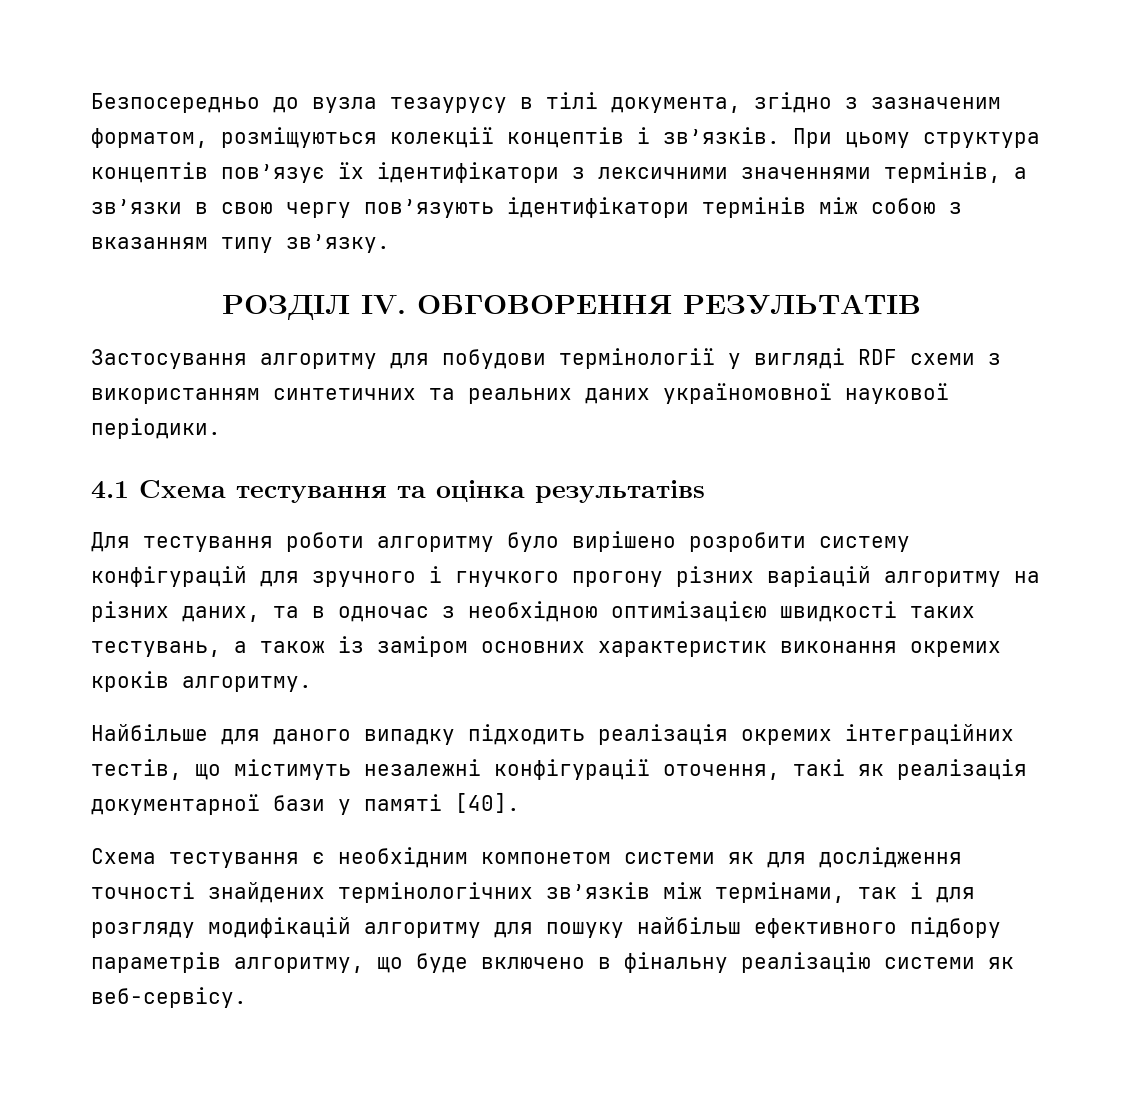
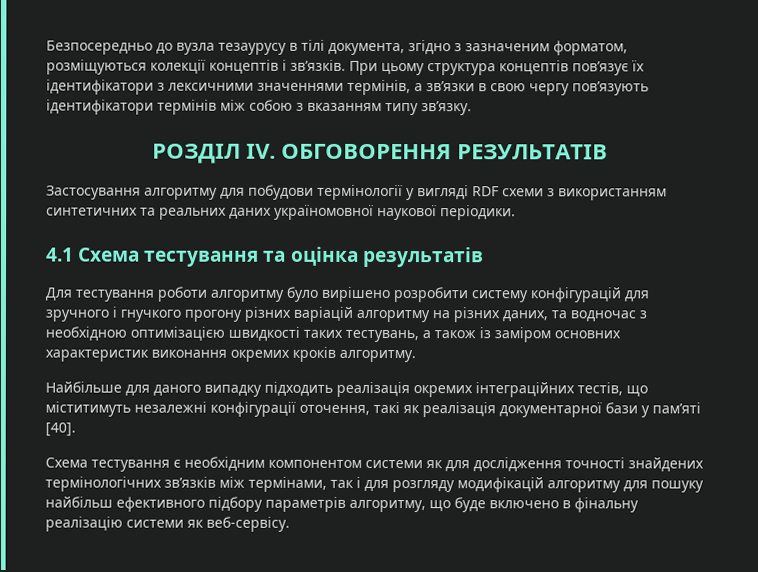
- 4.1 Схема тестування та оцінка результатівs
+ 4.1 Схема тестування та оцінка результатів
- Для тестування роботи алгоритму було вирішено розробити систему конфігурацій для зручного і гнучкого прогону різних варіацій алгоритму на різних даних, та в одночас з необхідною оптимізацією швидкості таких тестувань, а також із заміром основних характеристик виконання окремих кроків алгоритму.
+ Для тестування роботи алгоритму було вирішено розробити систему конфігурацій для зручного і гнучкого прогону різних варіацій алгоритму на різних даних, та водночас з необхідною оптимізацією швидкості таких тестувань, а також із заміром основних характеристик виконання окремих кроків алгоритму.
- Найбільше для даного випадку підходить реалізація окремих інтеграційних тестів, що містимуть незалежні конфігурації оточення, такі як реалізація документарної бази у памяті [40].
+ Найбільше для даного випадку підходить реалізація окремих інтеграційних тестів, що міститимуть незалежні конфігурації оточення, такі як реалізація документарної бази у пам’яті [40].
- Схема тестування є необхідним компонетом системи як для дослідження точності знайдених термінологічних зв’язків між термінами, так і для розгляду модифікацій алгоритму для пошуку найбільш ефективного підбору параметрів алгоритму, що буде включено в фінальну реалізацію системи як веб-сервісу.
+ Схема тестування є необхідним компонентом системи як для дослідження точності знайдених термінологічних зв’язків між термінами, так і для розгляду модифікацій алгоритму для пошуку найбільш ефективного підбору параметрів алгоритму, що буде включено в фінальну реалізацію системи як веб-сервісу.

